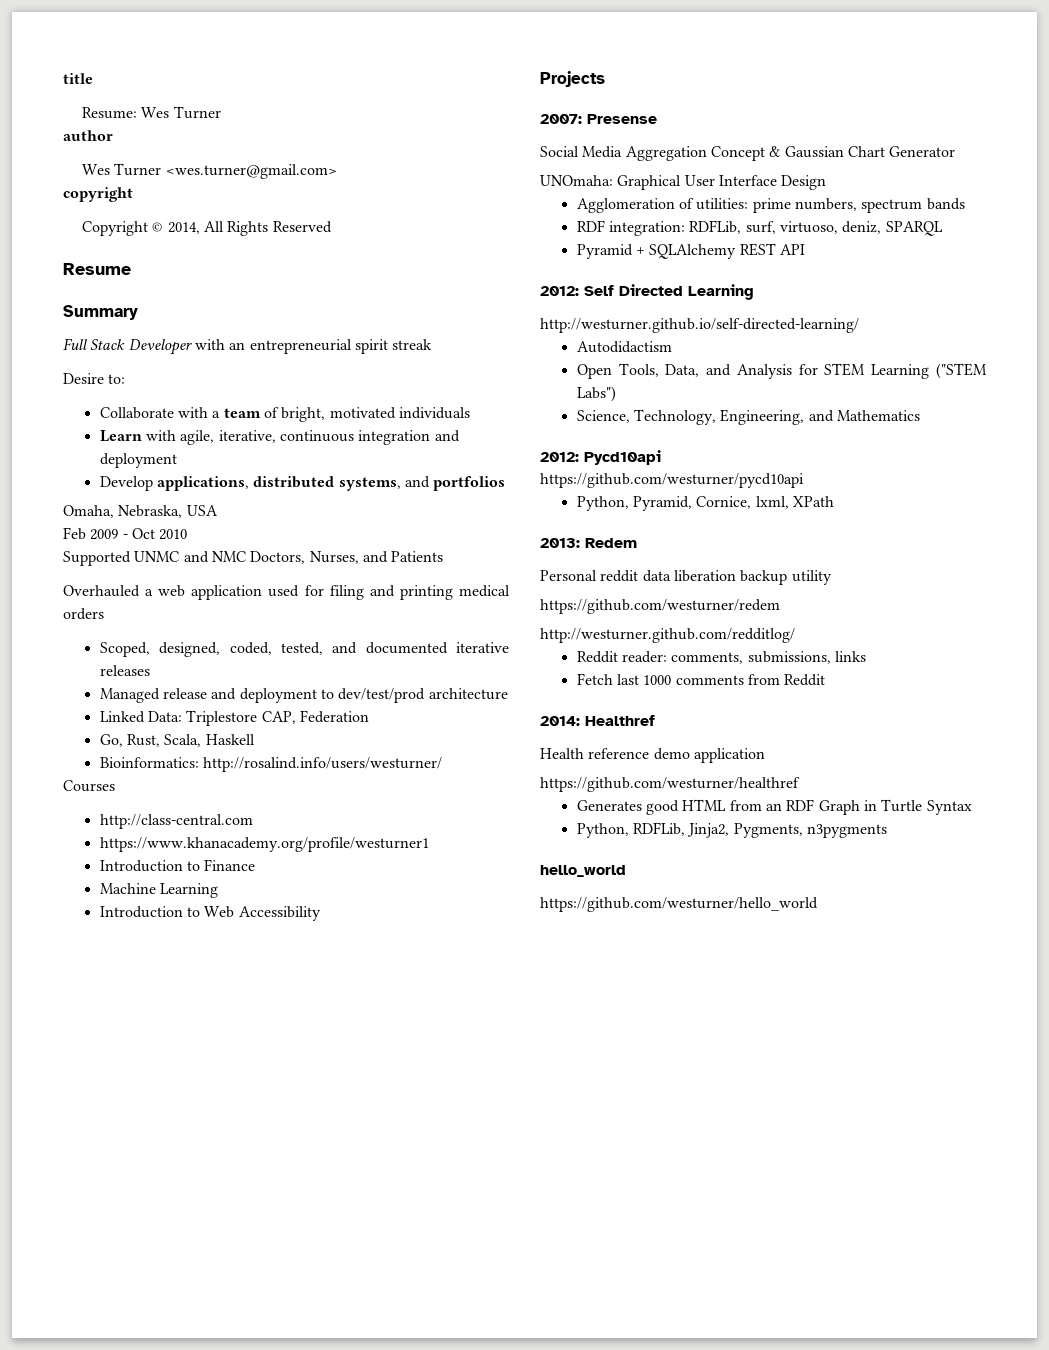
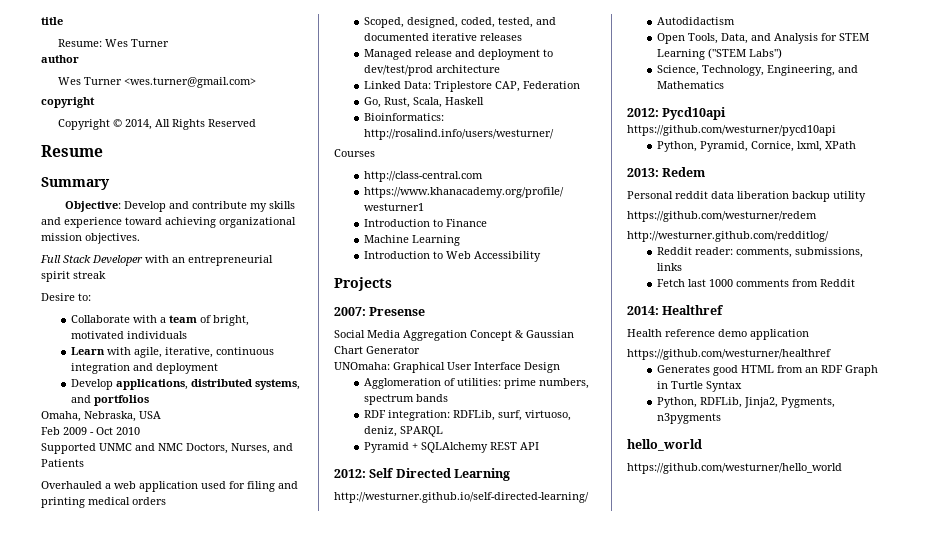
+ Objective: Develop and contribute my skills and experience toward achieving organizational mission objectives.

